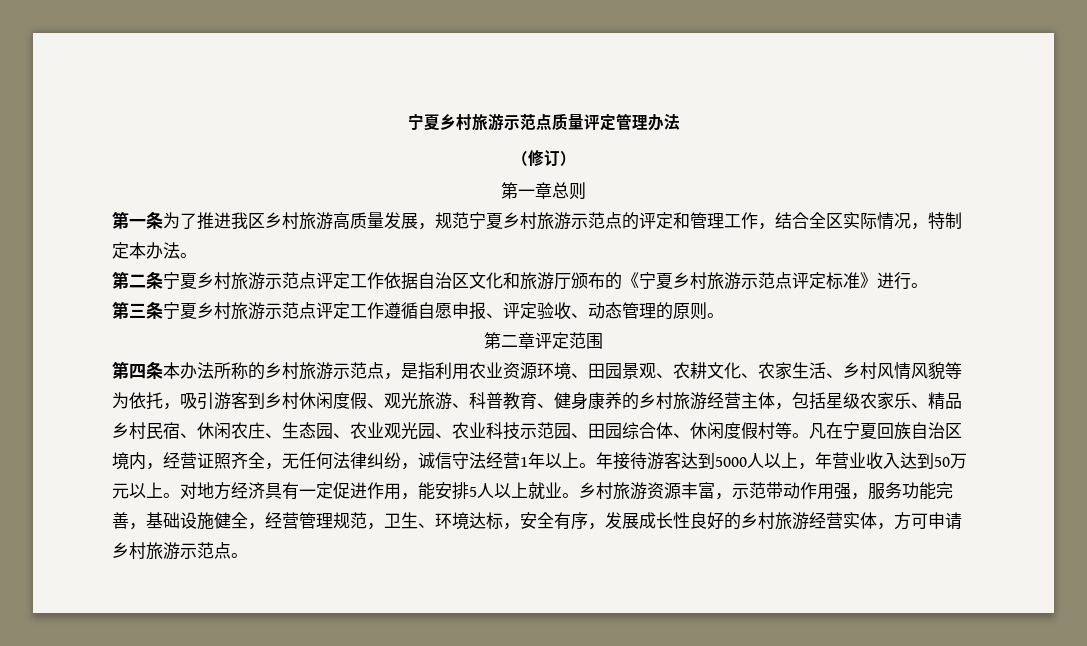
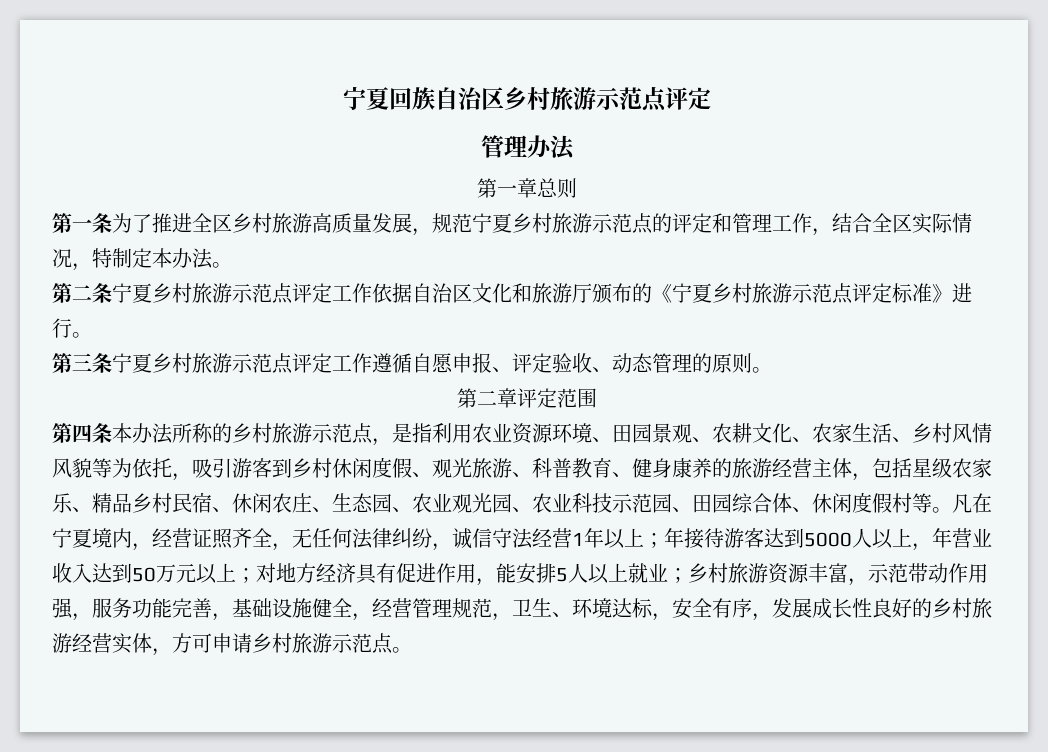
- 宁夏乡村旅游示范点质量评定管理办法
+ 宁夏回族自治区乡村旅游示范点评定
+ 管理办法
- （修订）
- 第一条为了推进我区乡村旅游高质量发展，规范宁夏乡村旅游示范点的评定和管理工作，结合全区实际情况，特制定本办法。
+ 第一条为了推进全区乡村旅游高质量发展，规范宁夏乡村旅游示范点的评定和管理工作，结合全区实际情况，特制定本办法。
- 第四条本办法所称的乡村旅游示范点，是指利用农业资源环境、田园景观、农耕文化、农家生活、乡村风情风貌等为依托，吸引游客到乡村休闲度假、观光旅游、科普教育、健身康养的乡村旅游经营主体，包括星级农家乐、精品乡村民宿、休闲农庄、生态园、农业观光园、农业科技示范园、田园综合体、休闲度假村等。
+ 第四条本办法所称的乡村旅游示范点，是指利用农业资源环境、田园景观、农耕文化、农家生活、乡村风情风貌等为依托，吸引游客到乡村休闲度假、观光旅游、科普教育、健身康养的旅游经营主体，包括星级农家乐、精品乡村民宿、休闲农庄、生态园、农业观光园、农业科技示范园、田园综合体、休闲度假村等。
- 凡在宁夏回族自治区境内，经营证照齐全，无任何法律纠纷，诚信守法经营1年以上。
+ 凡在宁夏境内，经营证照齐全，无任何法律纠纷，诚信守法经营1年以上；
- 年接待游客达到5000人以上，年营业收入达到50万元以上。
+ 年接待游客达到5000人以上，年营业收入达到50万元以上；
- 对地方经济具有一定促进作用，能安排5人以上就业。
+ 对地方经济具有促进作用，能安排5人以上就业；

